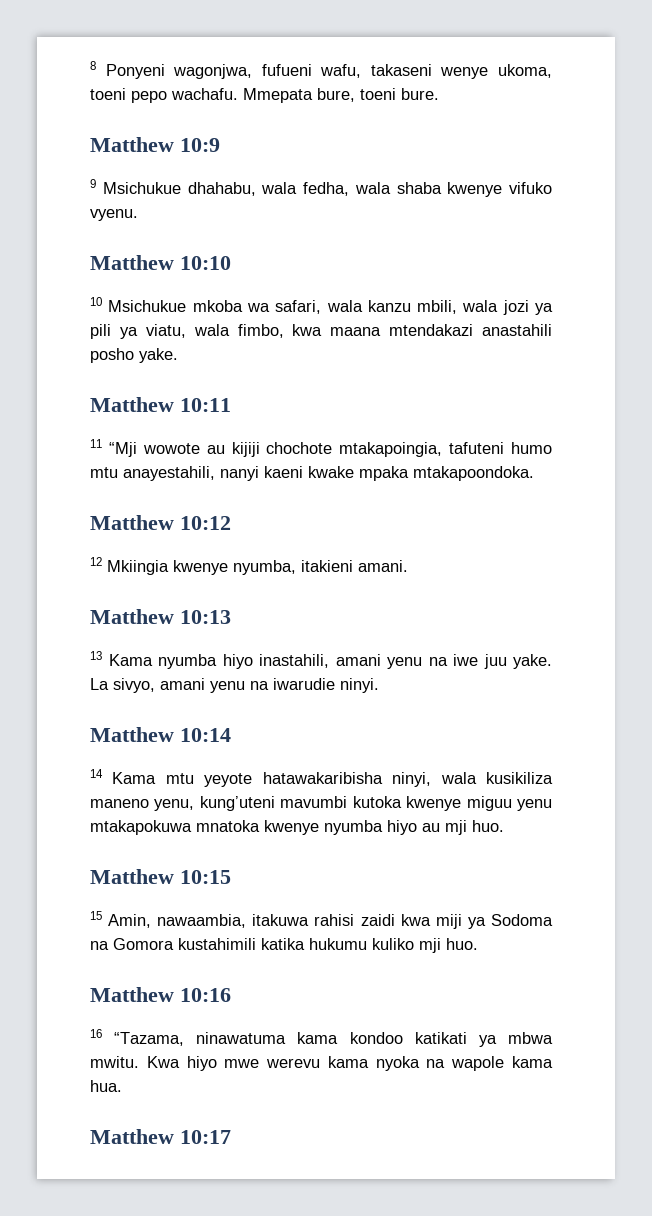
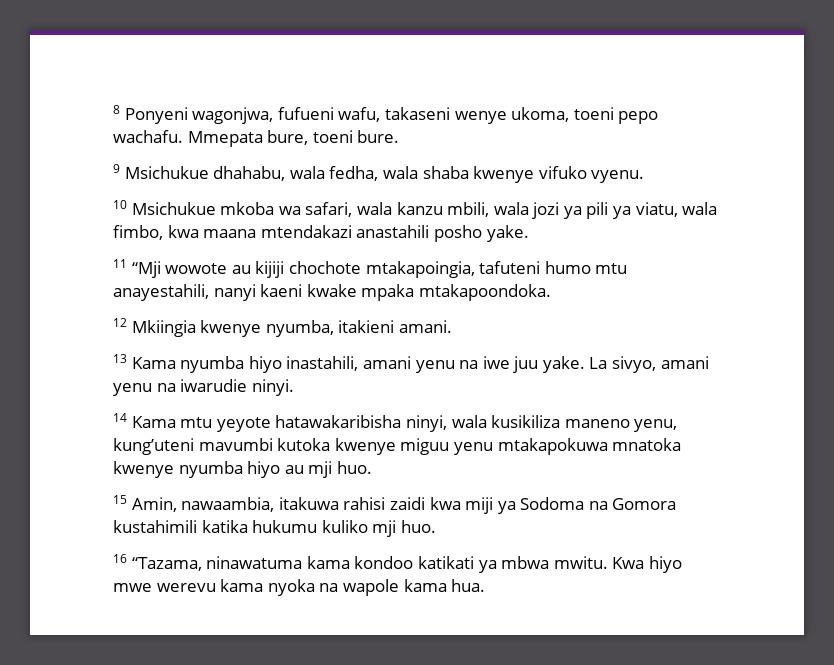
- Matthew 10:9
- Matthew 10:10
- Matthew 10:11
- Matthew 10:12
- Matthew 10:13
- Matthew 10:14
- Matthew 10:15
- Matthew 10:16
- Matthew 10:17

